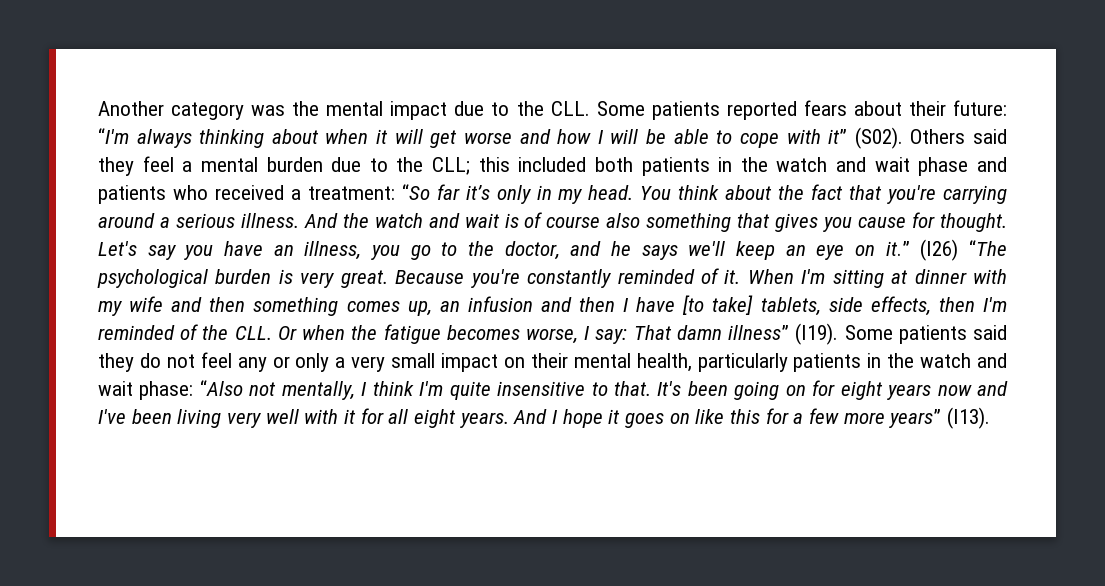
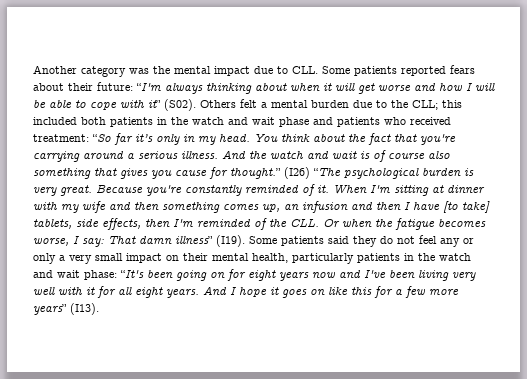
- Another category was the mental impact due to the CLL. Some patients reported fears about their future: “I'm always thinking about when it will get worse and how I will be able to cope with it” (S02).
+ Another category was the mental impact due to CLL. Some patients reported fears about their future: “I'm always thinking about when it will get worse and how I will be able to cope with it” (S02).
- Others said they feel a mental burden due to the CLL; this included both patients in the watch and wait phase and patients who received a treatment: “So far it’s only in my head.
+ Others felt a mental burden due to the CLL; this included both patients in the watch and wait phase and patients who received treatment: “So far it’s only in my head.
- And the watch and wait is of course also something that gives you cause for thought. Let's say you have an illness, you go to the doctor, and he says we'll keep an eye on it.”
+ And the watch and wait is of course also something that gives you cause for thought.”
- Some patients said they do not feel any or only a very small impact on their mental health, particularly patients in the watch and wait phase: “Also not mentally, I think I'm quite insensitive to that. It's been going on for eight years now and I've been living very well with it for all eight years.
+ Some patients said they do not feel any or only a very small impact on their mental health, particularly patients in the watch and wait phase: “It's been going on for eight years now and I've been living very well with it for all eight years.

